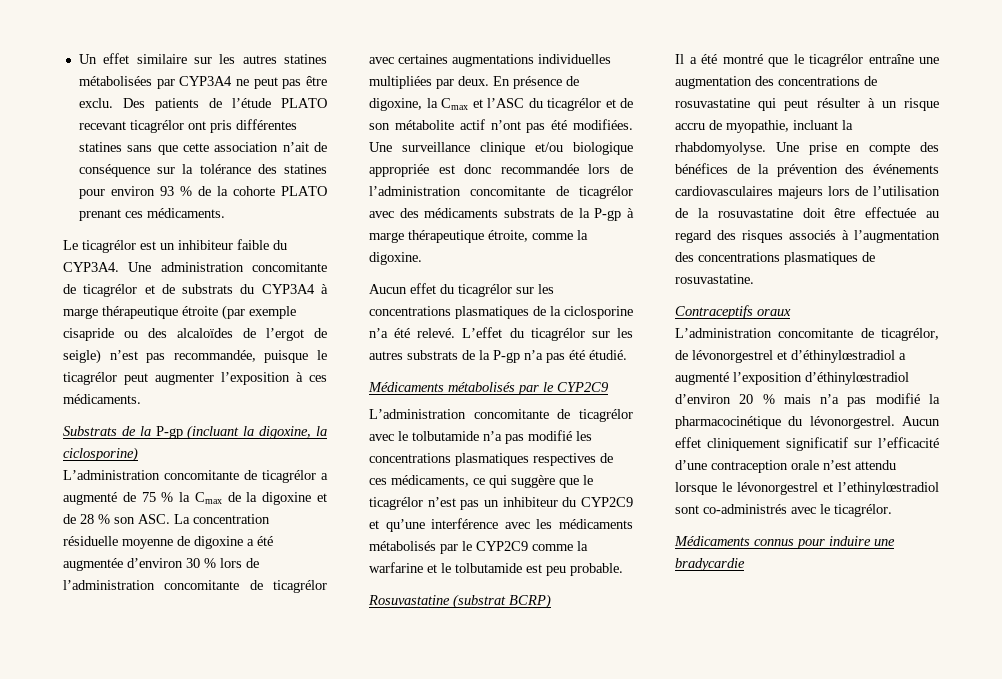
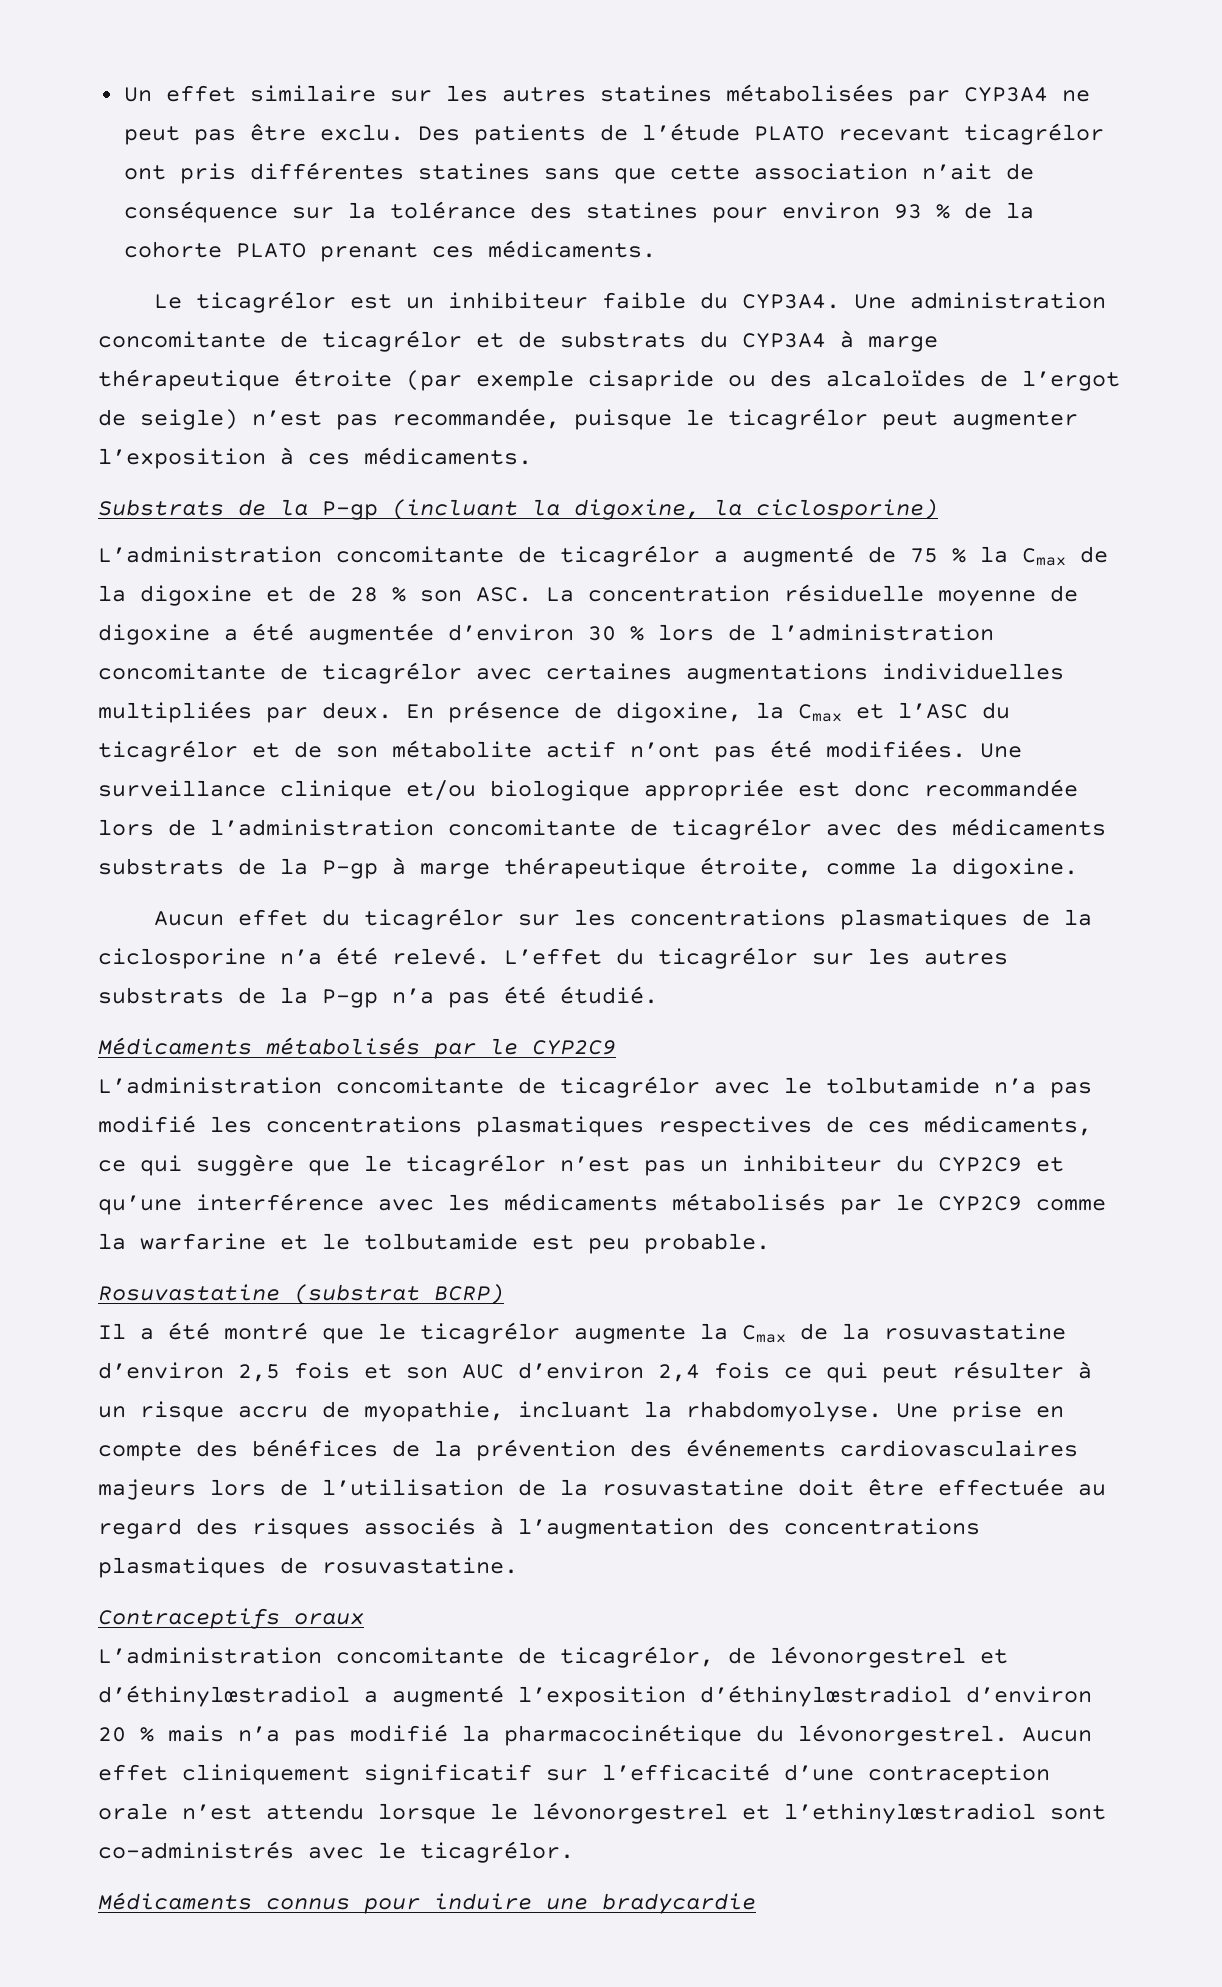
- Il a été montré que le ticagrélor entraîne une augmentation des concentrations de rosuvastatine qui peut résulter à un risque accru de myopathie, incluant la rhabdomyolyse.
+ Il a été montré que le ticagrélor augmente la Cmax de la rosuvastatine d’environ 2,5 fois et son AUC d’environ 2,4 fois ce qui peut résulter à un risque accru de myopathie, incluant la rhabdomyolyse.

